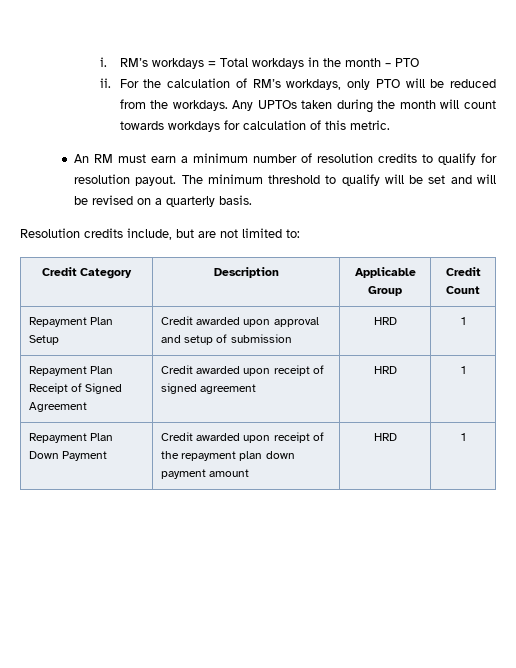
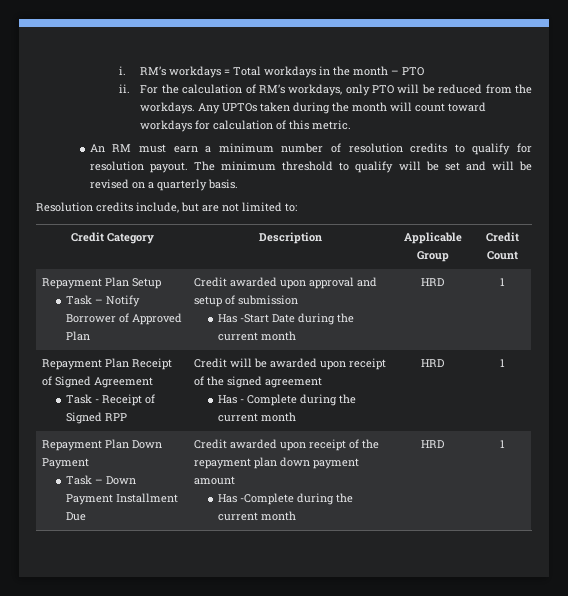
- Any UPTOs taken during the month will count towards workdays for calculation of this metric.
+ Any UPTOs taken during the month will count toward workdays for calculation of this metric.
- Repayment Plan Setup | Credit awarded upon approval and setup of submission | HRD | 1
+ Repayment Plan Setup
+ Task – Notify Borrower of Approved Plan | Credit awarded upon approval and setup of submission
+ Has -Start Date during the current month | HRD | 1
- Repayment Plan Receipt of Signed Agreement | Credit awarded upon receipt of signed agreement | HRD | 1
+ Repayment Plan Receipt of Signed Agreement
+ Task - Receipt of Signed RPP | Credit will be awarded upon receipt of the signed agreement
+ Has - Complete during the current month | HRD | 1
- Repayment Plan Down Payment | Credit awarded upon receipt of the repayment plan down payment amount | HRD | 1
+ Repayment Plan Down Payment
+ Task – Down Payment Installment Due | Credit awarded upon receipt of the repayment plan down payment amount
+ Has -Complete during the current month | HRD | 1

